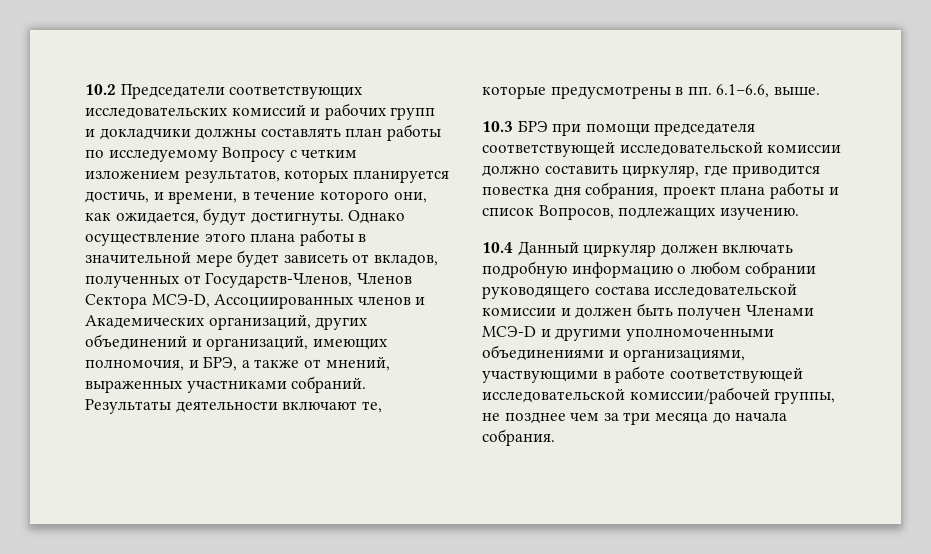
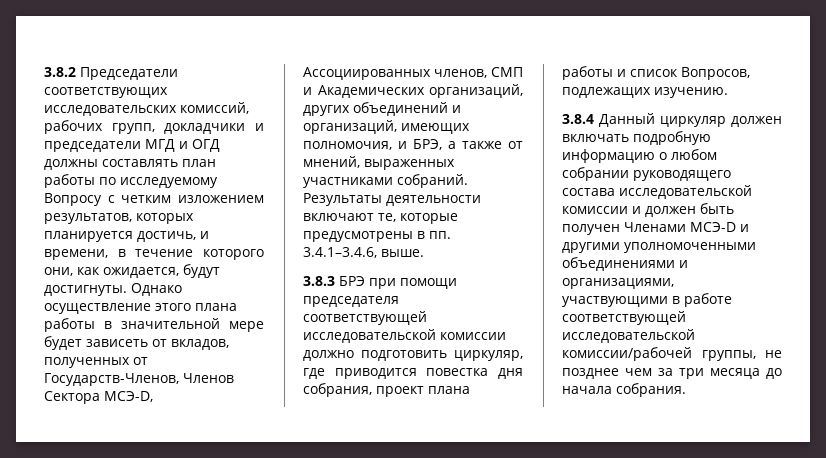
- 10.2 Председатели соответствующих исследовательских комиссий и рабочих групп и докладчики должны составлять план работы по исследуемому Вопросу с четким изложением результатов, которых планируется достичь, и времени, в течение которого они, как ожидается, будут достигнуты.
+ 3.8.2 Председатели соответствующих исследовательских комиссий, рабочих групп, докладчики и председатели МГД и ОГД должны составлять план работы по исследуемому Вопросу с четким изложением результатов, которых планируется достичь, и времени, в течение которого они, как ожидается, будут достигнуты.
- Однако осуществление этого плана работы в значительной мере будет зависеть от вкладов, полученных от Государств-Членов, Членов Сектора МСЭ-D, Ассоциированных членов и Академических организаций, других объединений и организаций, имеющих полномочия, и БРЭ, а также от мнений, выраженных участниками собраний.
+ Однако осуществление этого плана работы в значительной мере будет зависеть от вкладов, полученных от Государств-Членов, Членов Сектора МСЭ-D, Ассоциированных членов, СМП и Академических организаций, других объединений и организаций, имеющих полномочия, и БРЭ, а также от мнений, выраженных участниками собраний.
- Результаты деятельности включают те, которые предусмотрены в пп. 6.1–6.6, выше.
+ Результаты деятельности включают те, которые предусмотрены в пп. 3.4.1–3.4.6, выше.
- 10.3 БРЭ при помощи председателя соответствующей исследовательской комиссии должно составить циркуляр, где приводится повестка дня собрания, проект плана работы и список Вопросов, подлежащих изучению.
+ 3.8.3 БРЭ при помощи председателя соответствующей исследовательской комиссии должно подготовить циркуляр, где приводится повестка дня собрания, проект плана работы и список Вопросов, подлежащих изучению.
- 10.4 Данный циркуляр должен включать подробную информацию о любом собрании руководящего состава исследовательской комиссии и должен быть получен Членами МСЭ-D и другими уполномоченными объединениями и организациями, участвующими в работе соответствующей исследовательской комиссии/рабочей группы, не позднее чем за три месяца до начала собрания.
+ 3.8.4 Данный циркуляр должен включать подробную информацию о любом собрании руководящего состава исследовательской комиссии и должен быть получен Членами МСЭ-D и другими уполномоченными объединениями и организациями, участвующими в работе соответствующей исследовательской комиссии/рабочей группы, не позднее чем за три месяца до начала собрания.

